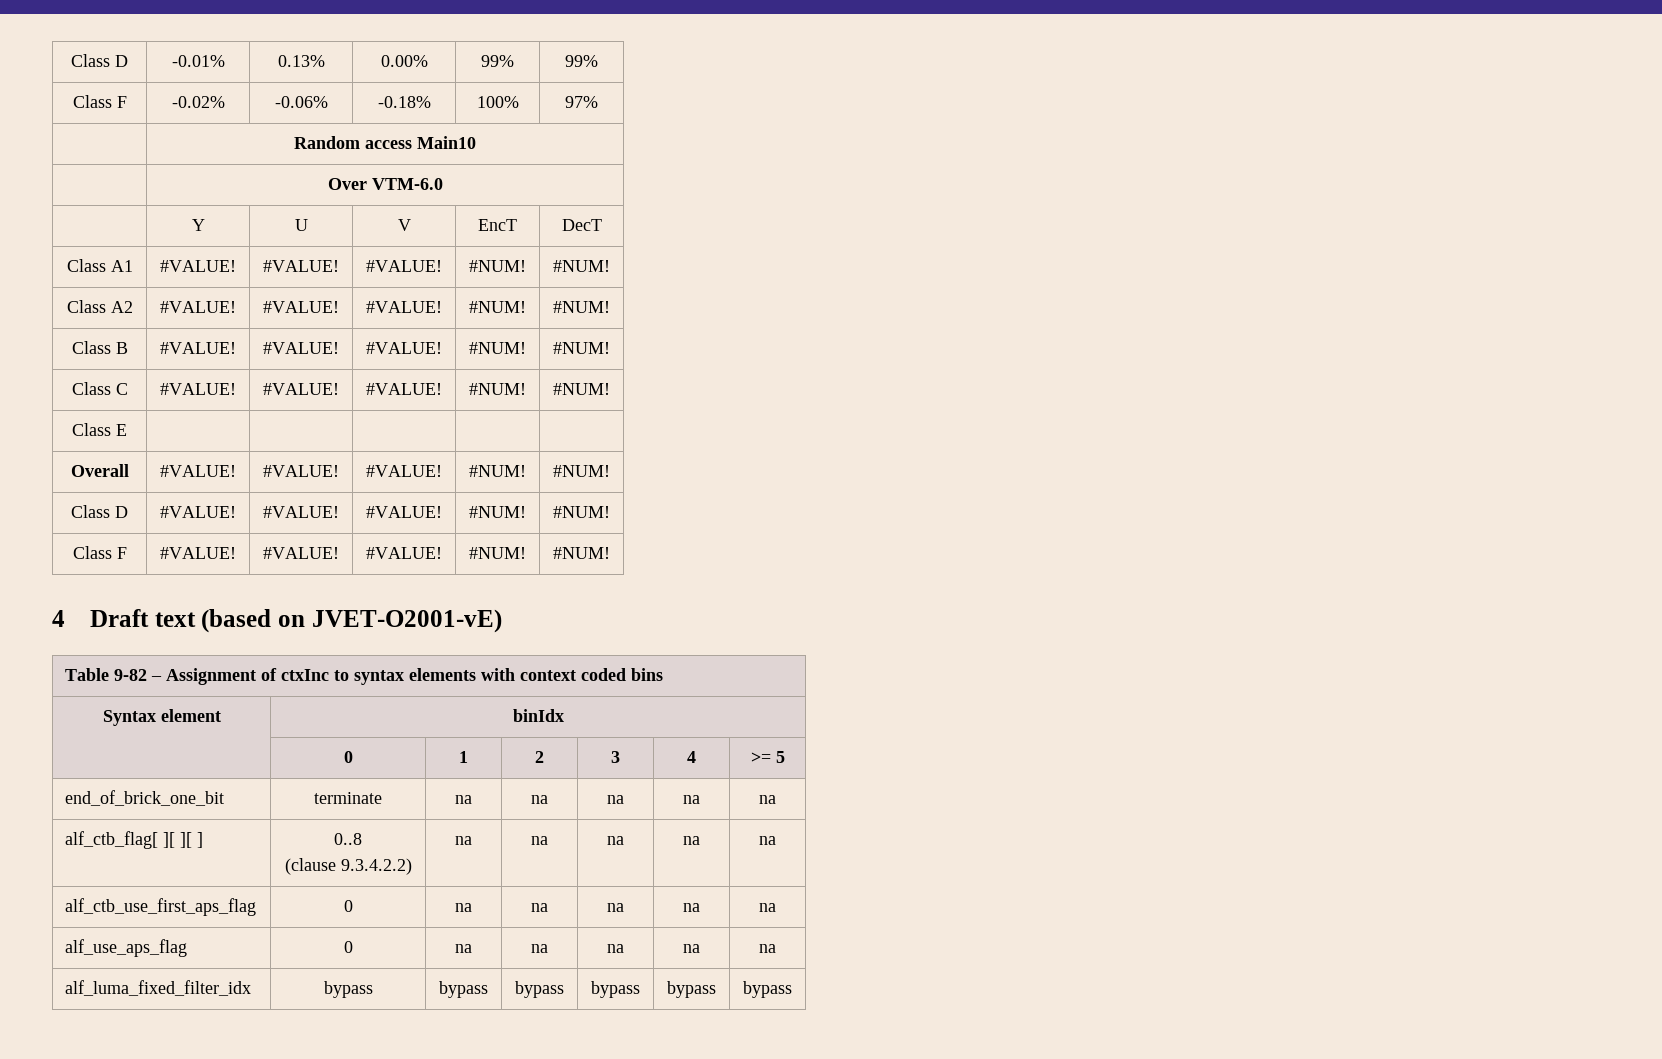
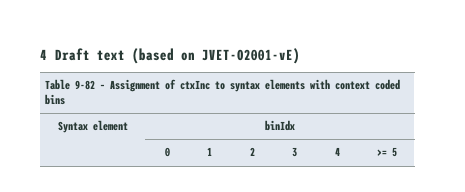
- Class D | -0.01% | 0.13% | 0.00% | 99% | 99%
- Class F | -0.02% | -0.06% | -0.18% | 100% | 97%
- | Random access Main10
- | Over VTM-6.0
- | Y | U | V | EncT | DecT
- Class A1 | #VALUE! | #VALUE! | #VALUE! | #NUM! | #NUM!
- Class A2 | #VALUE! | #VALUE! | #VALUE! | #NUM! | #NUM!
- Class B | #VALUE! | #VALUE! | #VALUE! | #NUM! | #NUM!
- Class C | #VALUE! | #VALUE! | #VALUE! | #NUM! | #NUM!
- Class E | | | | |
- Overall | #VALUE! | #VALUE! | #VALUE! | #NUM! | #NUM!
- Class D | #VALUE! | #VALUE! | #VALUE! | #NUM! | #NUM!
- Class F | #VALUE! | #VALUE! | #VALUE! | #NUM! | #NUM!
- end_of_brick_one_bit | terminate | na | na | na | na | na
- alf_ctb_flag[ ][ ][ ] | 0..8
- (clause 9.3.4.2.2) | na | na | na | na | na
- alf_ctb_use_first_aps_flag | 0 | na | na | na | na | na
- alf_use_aps_flag | 0 | na | na | na | na | na
- alf_luma_fixed_filter_idx | bypass | bypass | bypass | bypass | bypass | bypass

